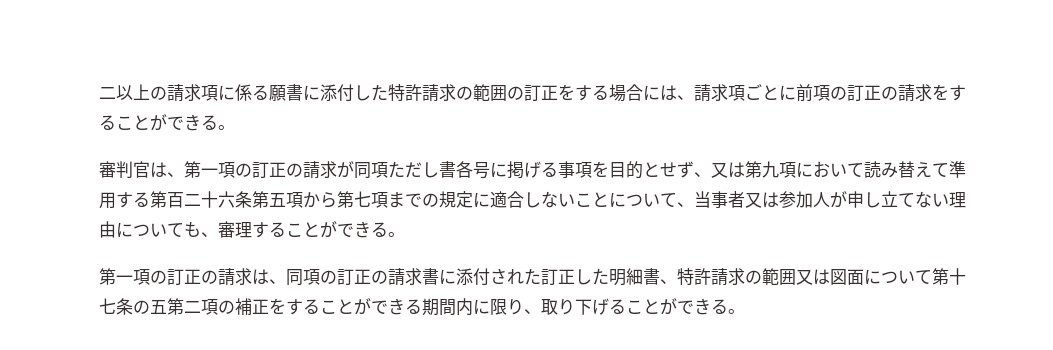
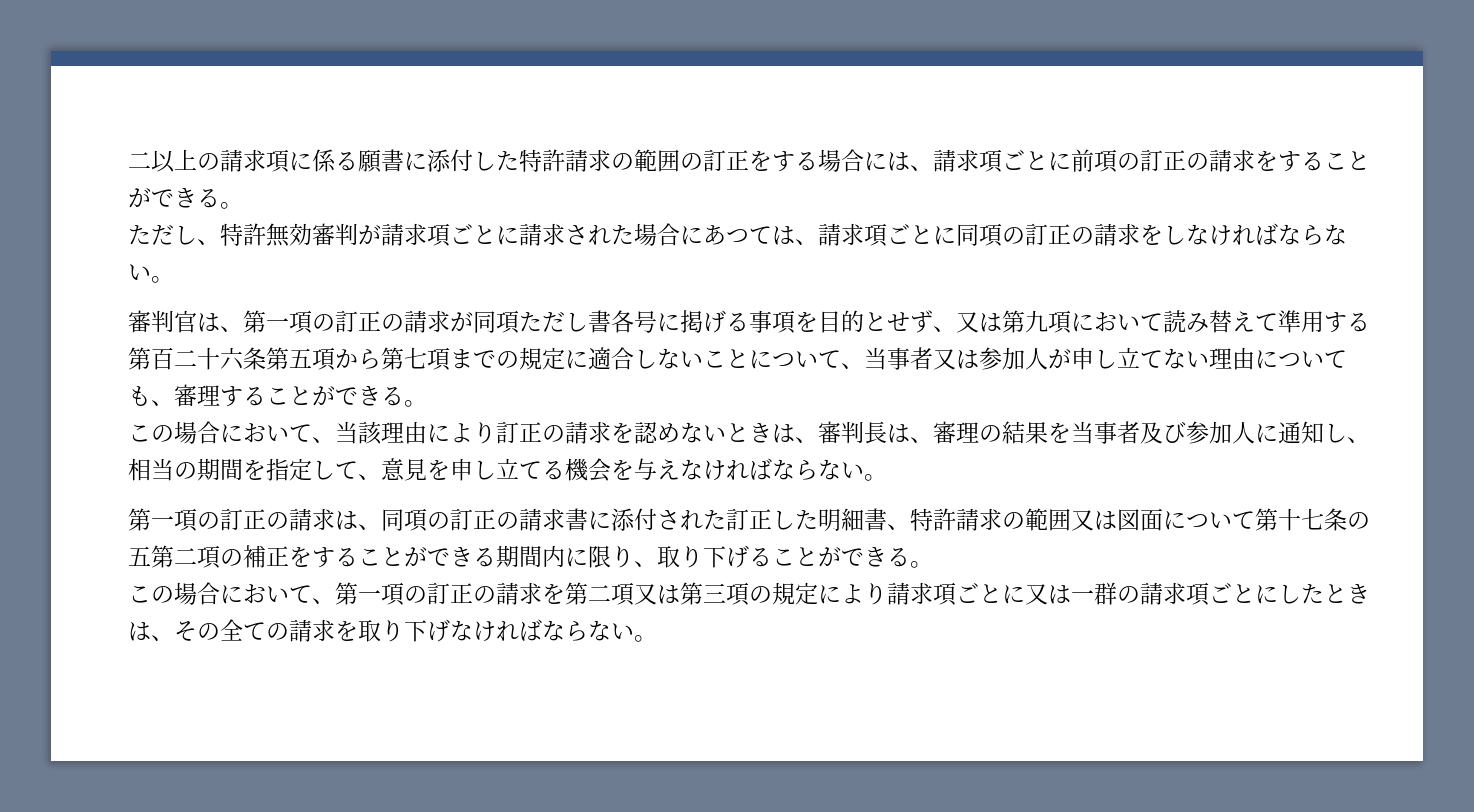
+ ただし、特許無効審判が請求項ごとに請求された場合にあつては、請求項ごとに同項の訂正の請求をしなければならない。
+ この場合において、当該理由により訂正の請求を認めないときは、審判長は、審理の結果を当事者及び参加人に通知し、相当の期間を指定して、意見を申し立てる機会を与えなければならない。
+ この場合において、第一項の訂正の請求を第二項又は第三項の規定により請求項ごとに又は一群の請求項ごとにしたときは、その全ての請求を取り下げなければならない。

